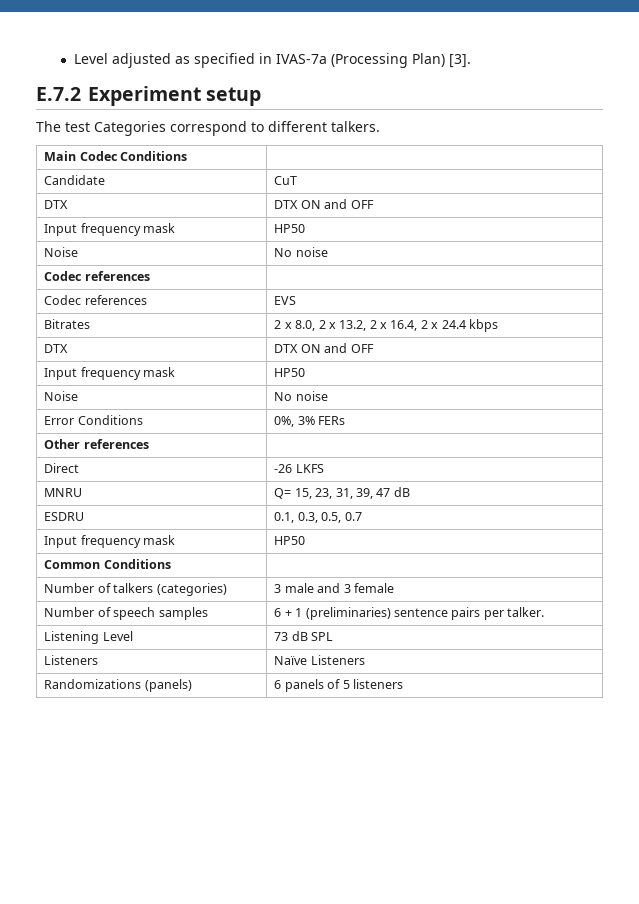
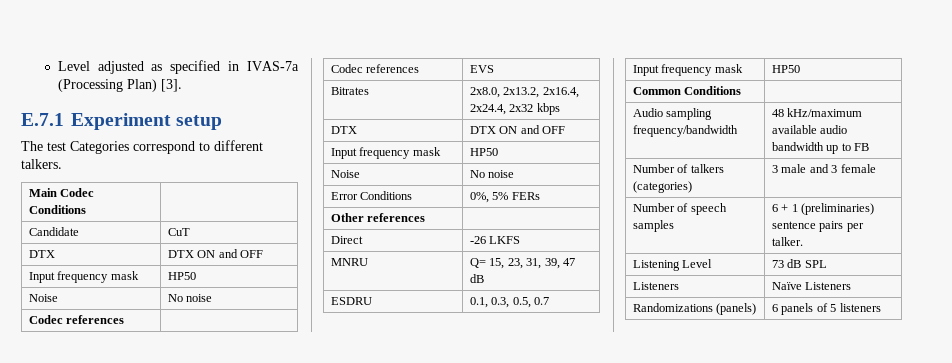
- E.7.2 Experiment setup
+ E.7.1 Experiment setup
- Bitrates | 2 x 8.0, 2 x 13.2, 2 x 16.4, 2 x 24.4 kbps
+ Bitrates | 2x8.0, 2x13.2, 2x16.4, 2x24.4, 2x32 kbps
- Error Conditions | 0%, 3% FERs
+ Error Conditions | 0%, 5% FERs
+ Audio sampling frequency/bandwidth | 48 kHz/maximum available audio bandwidth up to FB

